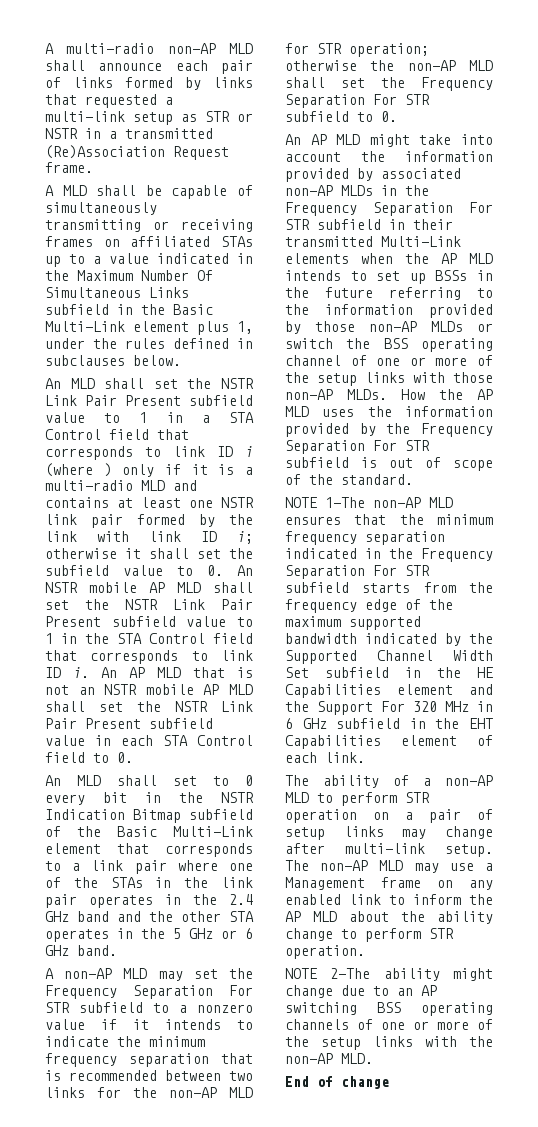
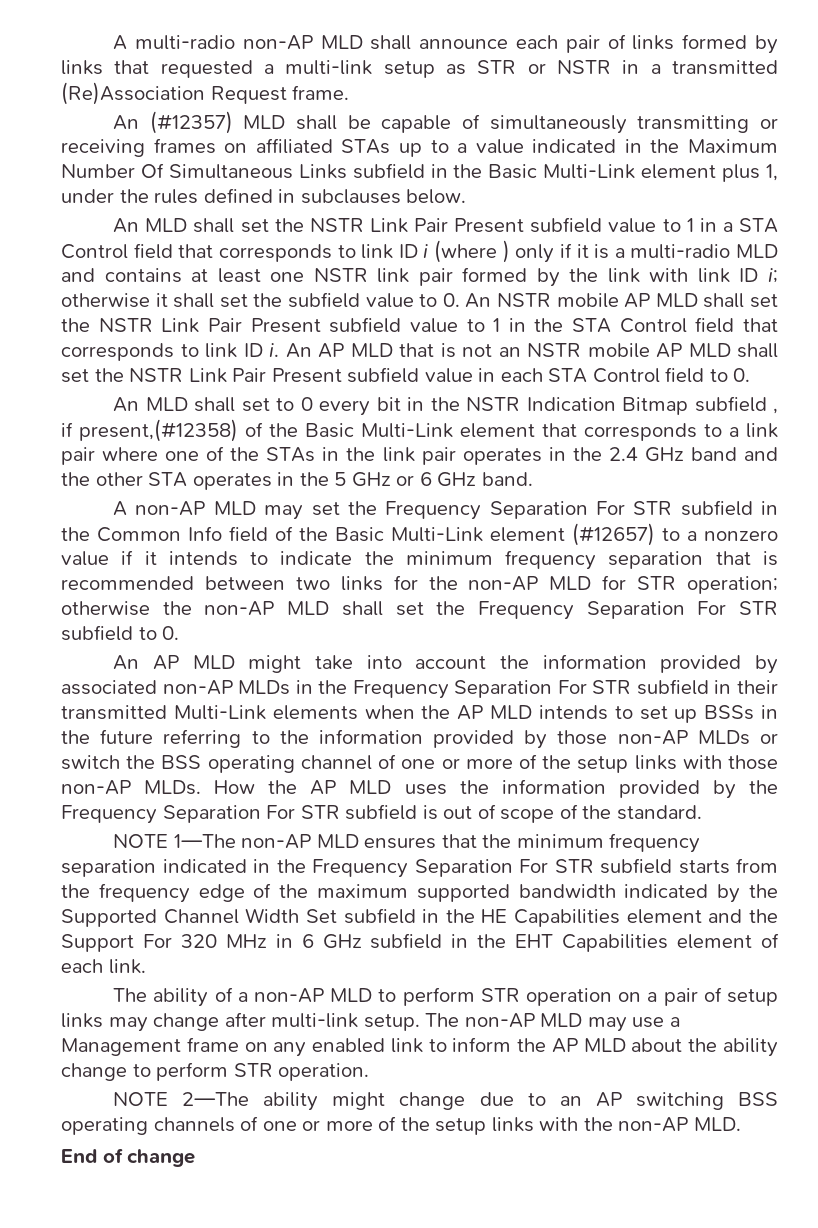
- A MLD shall be capable of simultaneously transmitting or receiving frames on affiliated STAs up to a value indicated in the Maximum Number Of Simultaneous Links subfield in the Basic Multi-Link element plus 1, under the rules defined in subclauses below.
+ An (#12357) MLD shall be capable of simultaneously transmitting or receiving frames on affiliated STAs up to a value indicated in the Maximum Number Of Simultaneous Links subfield in the Basic Multi-Link element plus 1, under the rules defined in subclauses below.
- An MLD shall set to 0 every bit in the NSTR Indication Bitmap subfield of the Basic Multi-Link element that corresponds to a link pair where one of the STAs in the link pair operates in the 2.4 GHz band and the other STA operates in the 5 GHz or 6 GHz band.
+ An MLD shall set to 0 every bit in the NSTR Indication Bitmap subfield , if present,(#12358) of the Basic Multi-Link element that corresponds to a link pair where one of the STAs in the link pair operates in the 2.4 GHz band and the other STA operates in the 5 GHz or 6 GHz band.
- A non-AP MLD may set the Frequency Separation For STR subfield to a nonzero value if it intends to indicate the minimum frequency separation that is recommended between two links for the non-AP MLD for STR operation; otherwise the non-AP MLD shall set the Frequency Separation For STR subfield to 0.
+ A non-AP MLD may set the Frequency Separation For STR subfield in the Common Info field of the Basic Multi-Link element (#12657) to a nonzero value if it intends to indicate the minimum frequency separation that is recommended between two links for the non-AP MLD for STR operation; otherwise the non-AP MLD shall set the Frequency Separation For STR subfield to 0.

